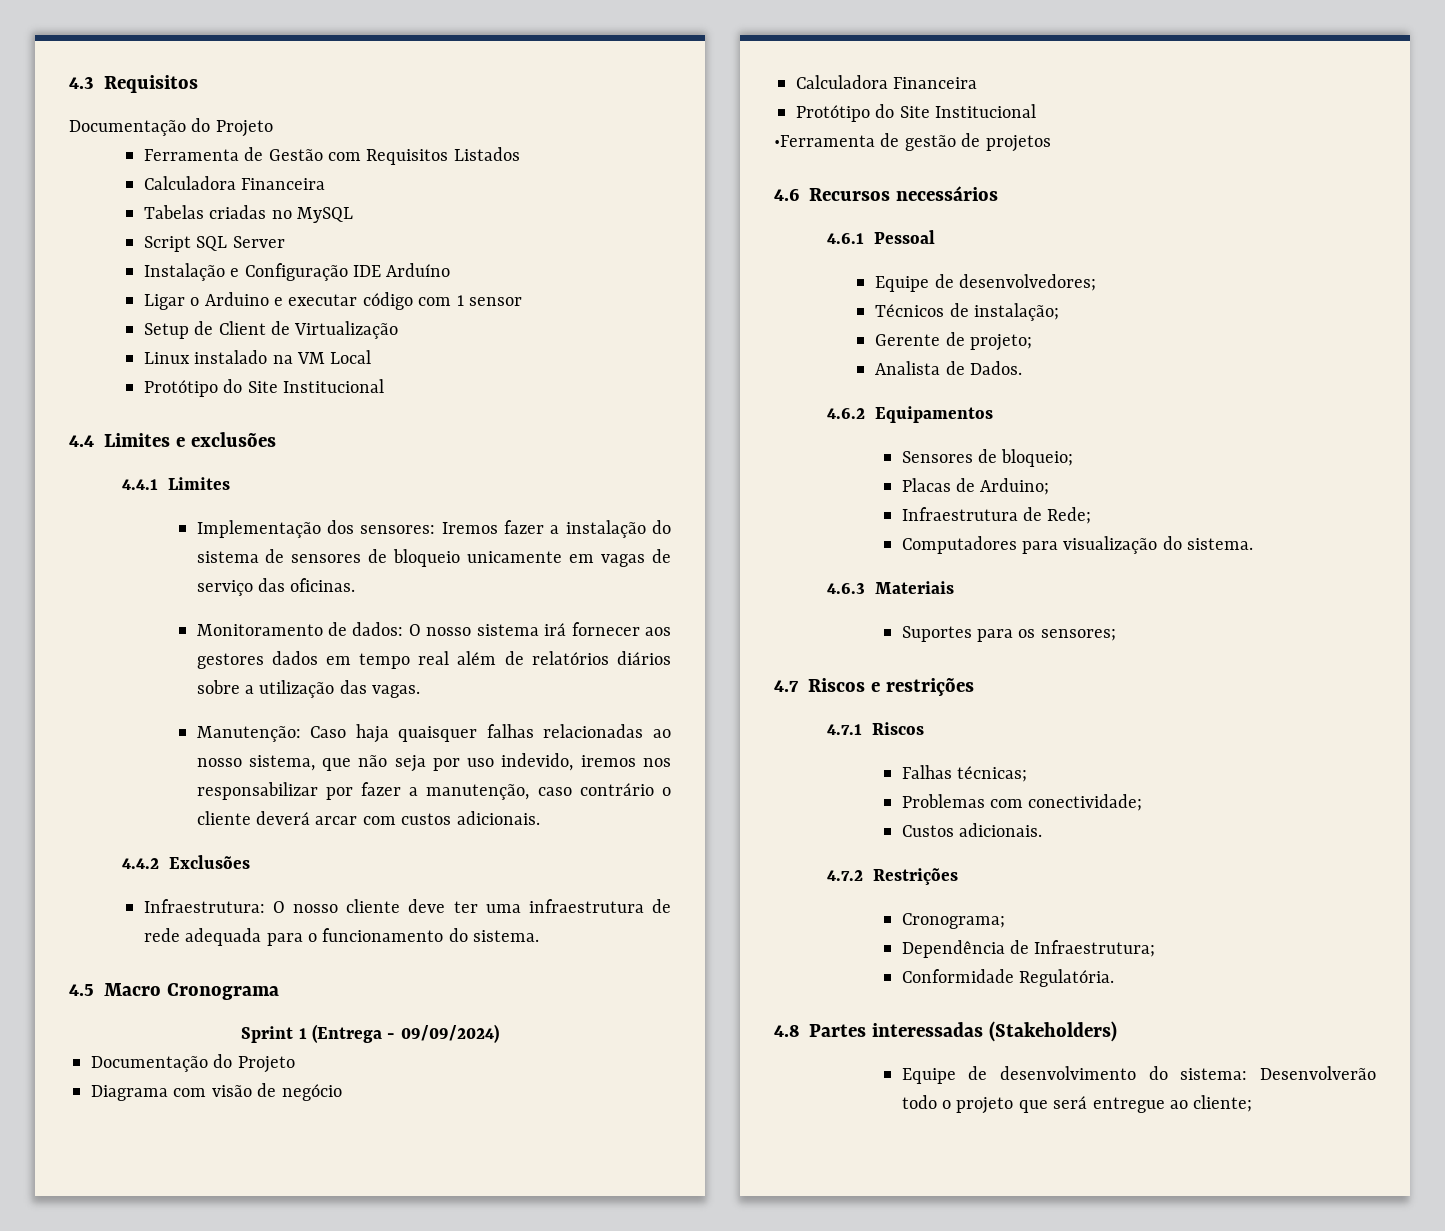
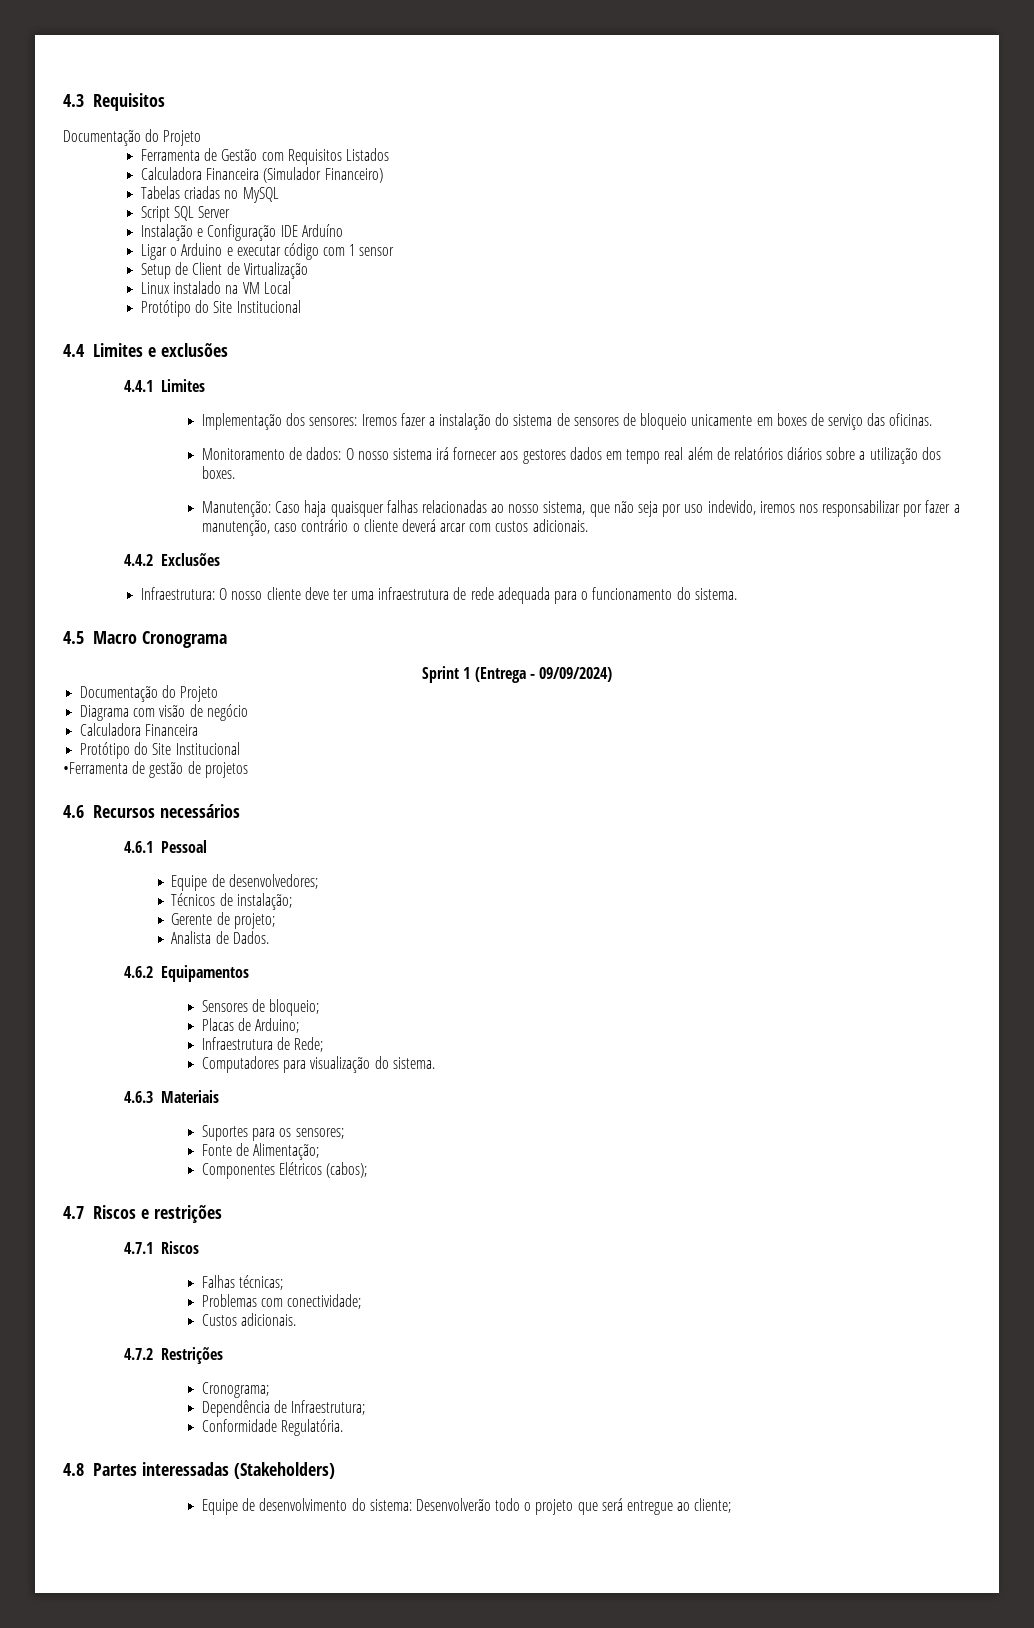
  Ferramenta de Gestão com Requisitos Listados
- Calculadora Financeira
+ Calculadora Financeira (Simulador Financeiro)
- Implementação dos sensores: Iremos fazer a instalação do sistema de sensores de bloqueio unicamente em vagas de serviço das oficinas.
+ Implementação dos sensores: Iremos fazer a instalação do sistema de sensores de bloqueio unicamente em boxes de serviço das oficinas.
- Monitoramento de dados: O nosso sistema irá fornecer aos gestores dados em tempo real além de relatórios diários sobre a utilização das vagas.
+ Monitoramento de dados: O nosso sistema irá fornecer aos gestores dados em tempo real além de relatórios diários sobre a utilização dos boxes.
+ Fonte de Alimentação;
+ Componentes Elétricos (cabos);

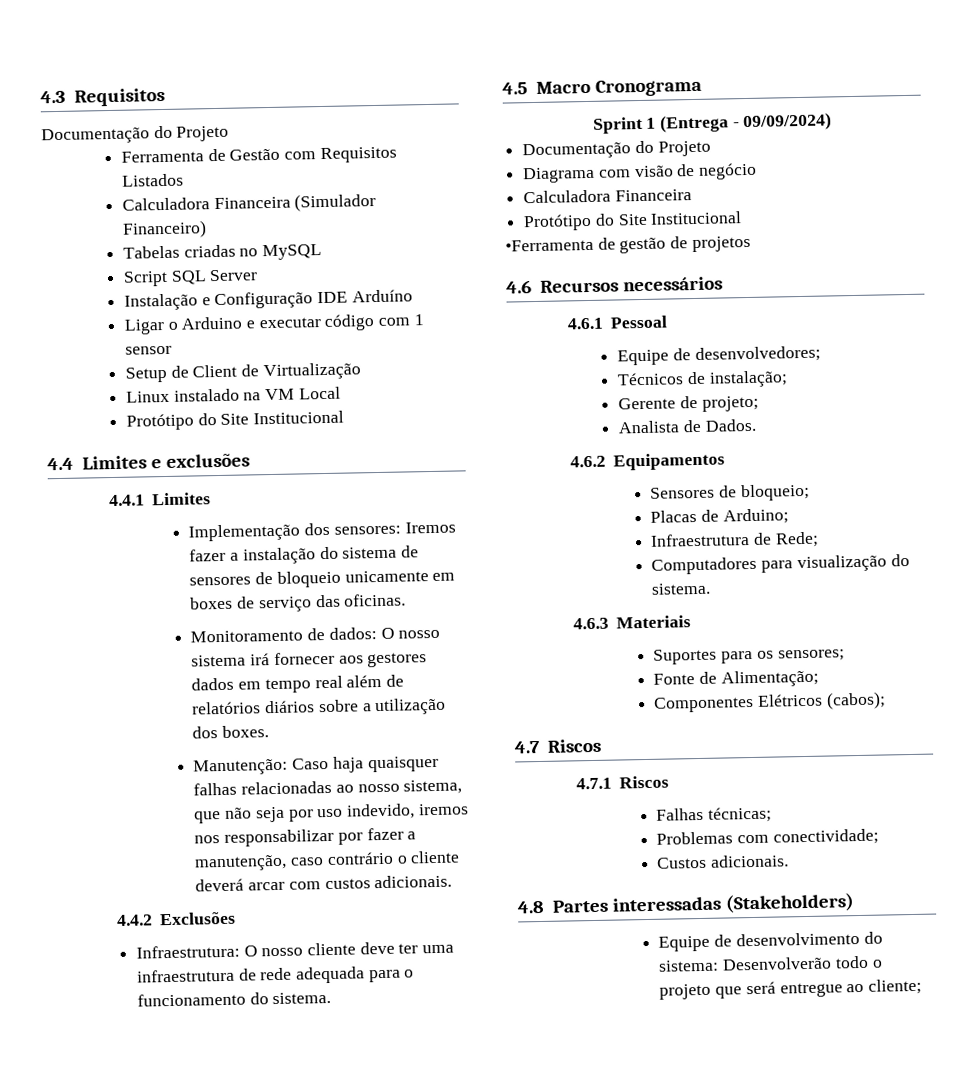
- 4.7 Riscos e restrições
+ 4.7 Riscos
- 4.7.2 Restrições
- Cronograma;
- Dependência de Infraestrutura;
- Conformidade Regulatória.

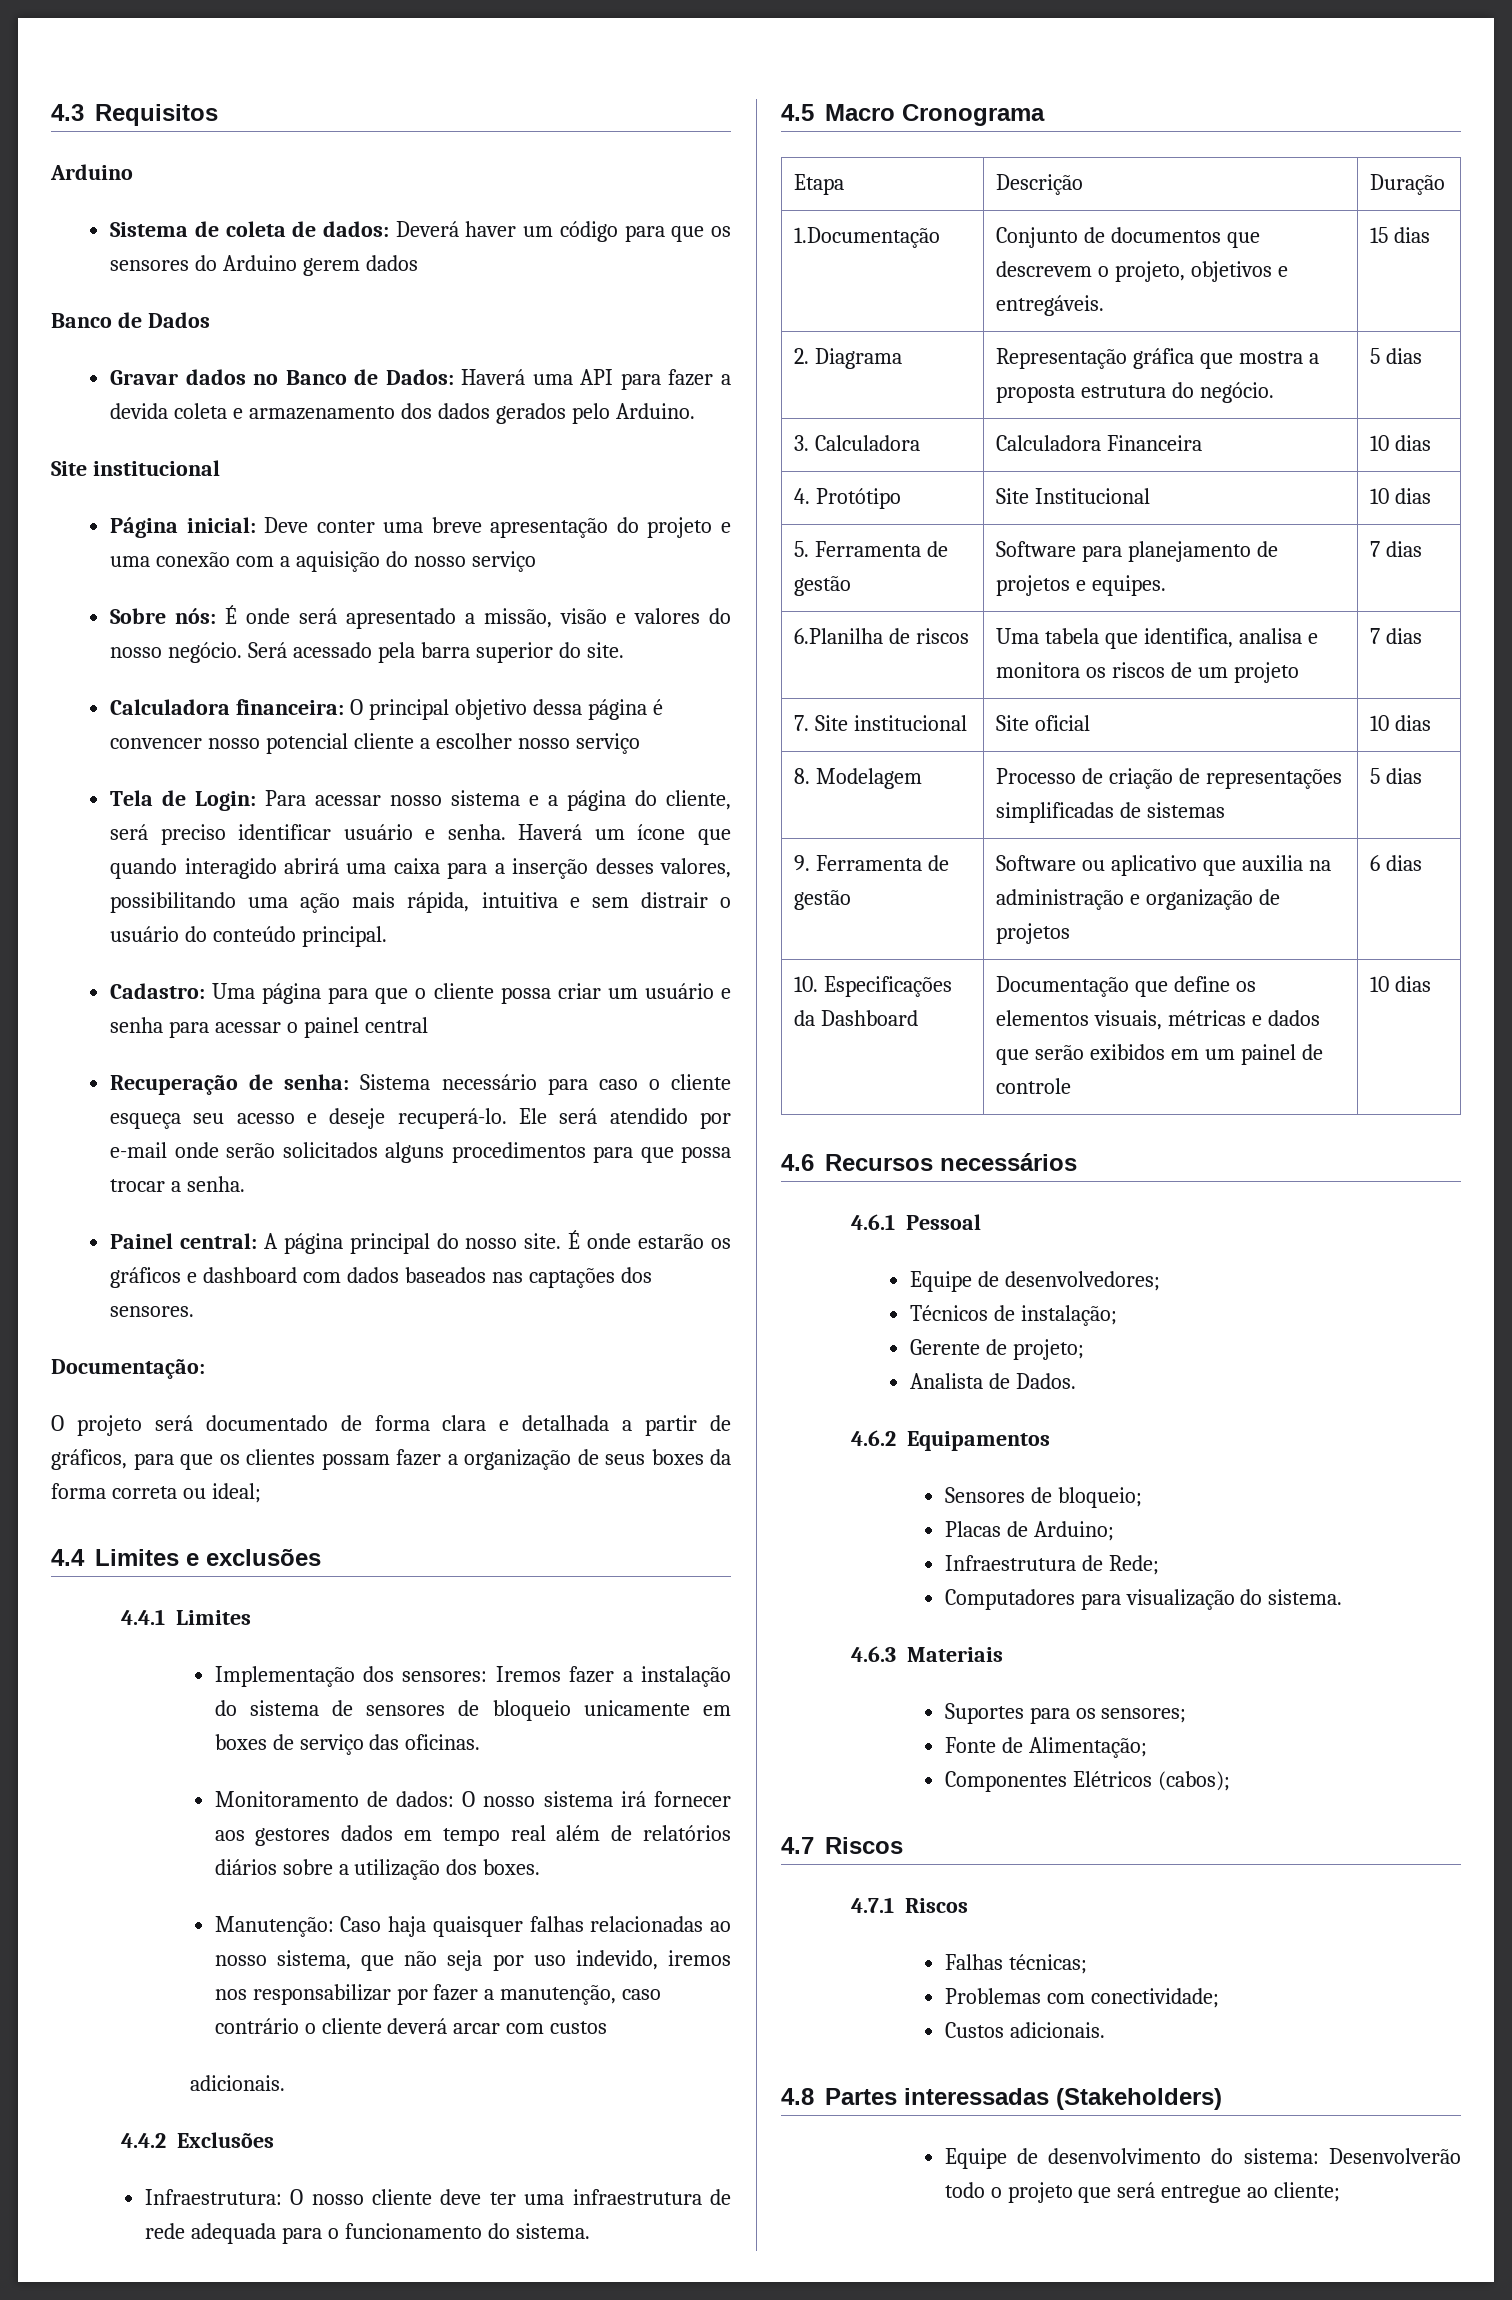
  4.3 Requisitos
- Documentação do Projeto
- Ferramenta de Gestão com Requisitos Listados
- Calculadora Financeira (Simulador Financeiro)
- Tabelas criadas no MySQL
- Script SQL Server
- Instalação e Configuração IDE Arduíno
- Ligar o Arduino e executar código com 1 sensor
- Setup de Client de Virtualização
- Linux instalado na VM Local
- Protótipo do Site Institucional
+ Arduino
+ Sistema de coleta de dados: Deverá haver um código para que os sensores do Arduino gerem dados
+ Banco de Dados
+ Gravar dados no Banco de Dados: Haverá uma API para fazer a devida coleta e armazenamento dos dados gerados pelo Arduino.
+ Site institucional
+ Página inicial: Deve conter uma breve apresentação do projeto e uma conexão com a aquisição do nosso serviço
+ Sobre nós: É onde será apresentado a missão, visão e valores do nosso negócio. Será acessado pela barra superior do site.
+ Calculadora financeira: O principal objetivo dessa página é convencer nosso potencial cliente a escolher nosso serviço
+ Tela de Login: Para acessar nosso sistema e a página do cliente, será preciso identificar usuário e senha. Haverá um ícone que quando interagido abrirá uma caixa para a inserção desses valores, possibilitando uma ação mais rápida, intuitiva e sem distrair o usuário do conteúdo principal.
+ Cadastro: Uma página para que o cliente possa criar um usuário e senha para acessar o painel central
+ Recuperação de senha: Sistema necessário para caso o cliente esqueça seu acesso e deseje recuperá-lo. Ele será atendido por e-mail onde serão solicitados alguns procedimentos para que possa trocar a senha.
+ Painel central: A página principal do nosso site. É onde estarão os gráficos e dashboard com dados baseados nas captações dos sensores.
+ Documentação:
+ O projeto será documentado de forma clara e detalhada a partir de gráficos, para que os clientes possam fazer a organização de seus boxes da forma correta ou ideal;
- Manutenção: Caso haja quaisquer falhas relacionadas ao nosso sistema, que não seja por uso indevido, iremos nos responsabilizar por fazer a manutenção, caso contrário o cliente deverá arcar com custos adicionais.
+ Manutenção: Caso haja quaisquer falhas relacionadas ao nosso sistema, que não seja por uso indevido, iremos nos responsabilizar por fazer a manutenção, caso contrário o cliente deverá arcar com custos
+ adicionais.
- Sprint 1 (Entrega - 09/09/2024)
- Documentação do Projeto
- Diagrama com visão de negócio
- Calculadora Financeira
- Protótipo do Site Institucional
- •Ferramenta de gestão de projetos
+ Etapa | Descrição | Duração
+ 1.Documentação | Conjunto de documentos que descrevem o projeto, objetivos e entregáveis. | 15 dias
+ 2. Diagrama | Representação gráfica que mostra a proposta estrutura do negócio. | 5 dias
+ 3. Calculadora | Calculadora Financeira | 10 dias
+ 4. Protótipo | Site Institucional | 10 dias
+ 5. Ferramenta de gestão | Software para planejamento de projetos e equipes. | 7 dias
+ 6.Planilha de riscos | Uma tabela que identifica, analisa e monitora os riscos de um projeto | 7 dias
+ 7. Site institucional | Site oficial | 10 dias
+ 8. Modelagem | Processo de criação de representações simplificadas de sistemas | 5 dias
+ 9. Ferramenta de gestão | Software ou aplicativo que auxilia na administração e organização de projetos | 6 dias
+ 10. Especificações da Dashboard | Documentação que define os elementos visuais, métricas e dados que serão exibidos em um painel de controle | 10 dias

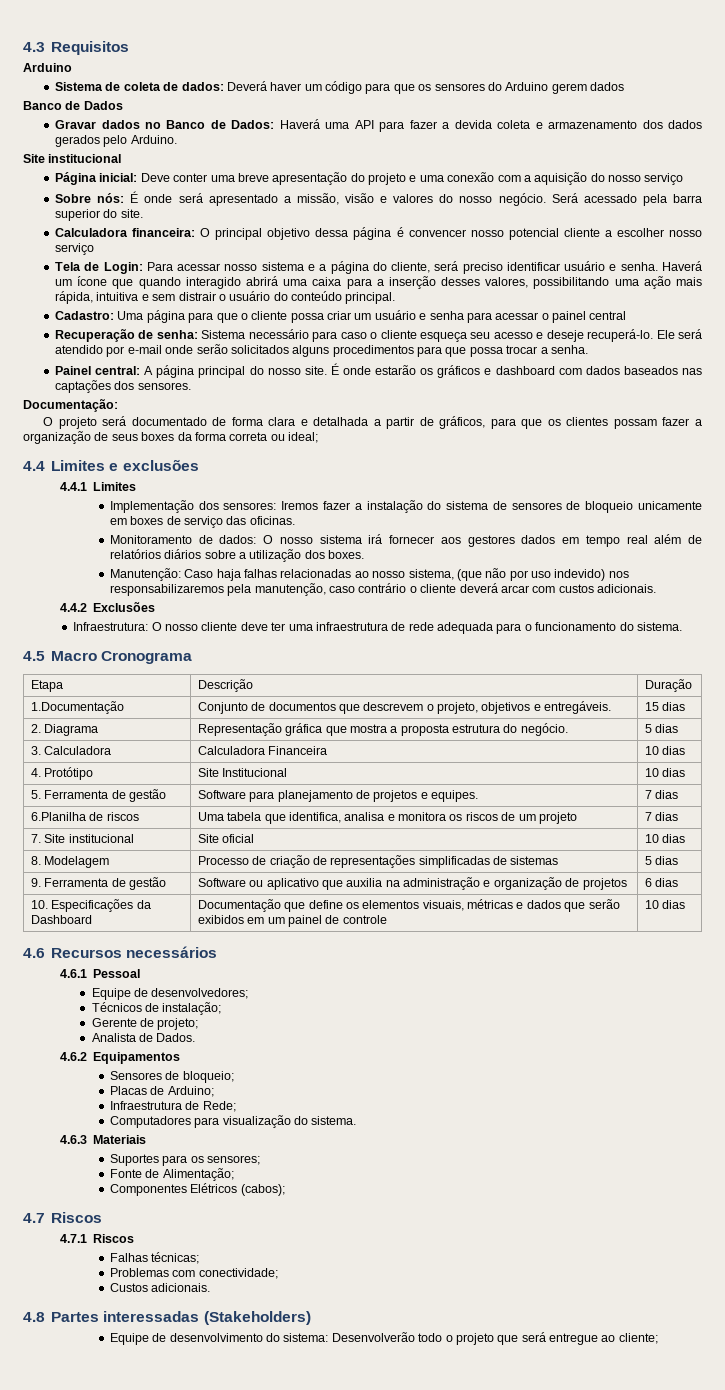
- Manutenção: Caso haja quaisquer falhas relacionadas ao nosso sistema, que não seja por uso indevido, iremos nos responsabilizar por fazer a manutenção, caso contrário o cliente deverá arcar com custos
- adicionais.
+ Manutenção: Caso haja falhas relacionadas ao nosso sistema, (que não por uso indevido) nos responsabilizaremos pela manutenção, caso contrário o cliente deverá arcar com custos adicionais.

